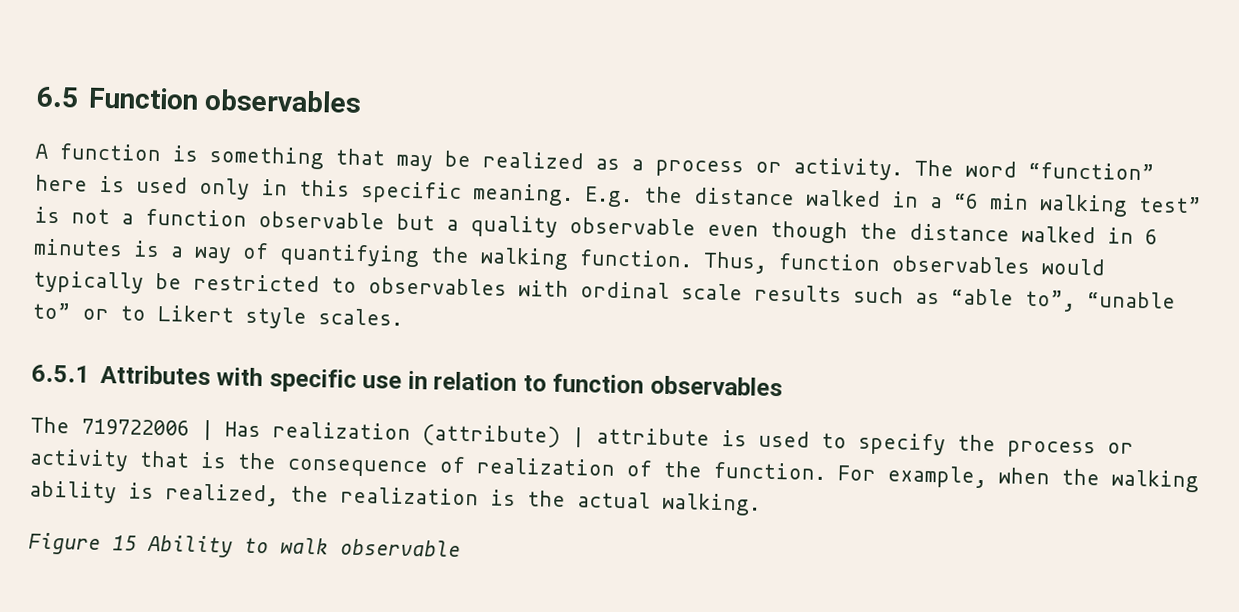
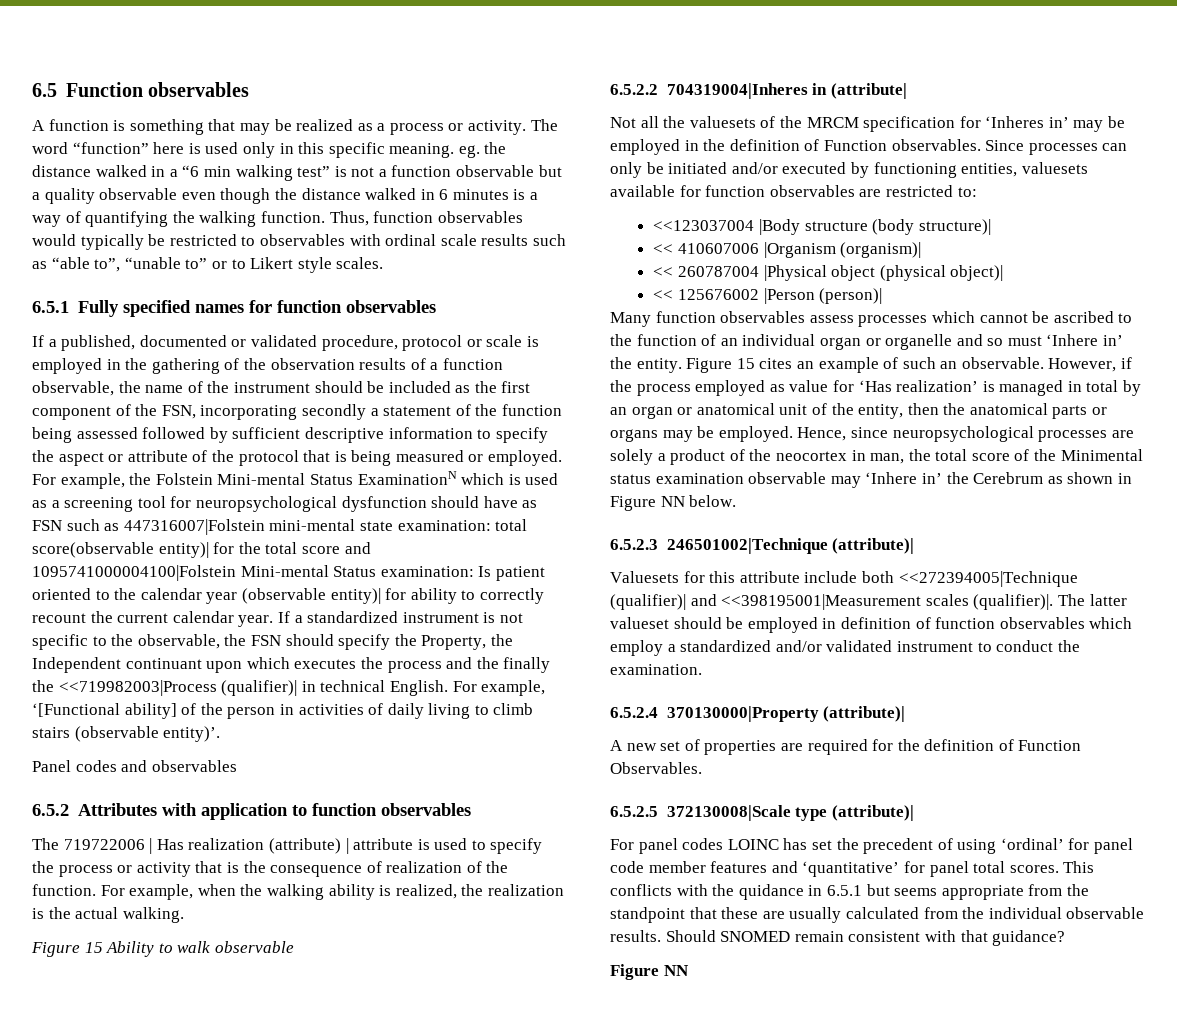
- The word “function” here is used only in this specific meaning. E.g. the distance walked in a “6 min walking test” is not a function observable but a quality observable even though the distance walked in 6 minutes is a way of quantifying the walking function.
+ The word “function” here is used only in this specific meaning. eg. the distance walked in a “6 min walking test” is not a function observable but a quality observable even though the distance walked in 6 minutes is a way of quantifying the walking function.
- 6.5.1 Attributes with specific use in relation to function observables
+ 6.5.1 Fully specified names for function observables
+ If a published, documented or validated procedure, protocol or scale is employed in the gathering of the observation results of a function observable, the name of the instrument should be included as the first component of the FSN, incorporating secondly a statement of the function being assessed followed by sufficient descriptive information to specify the aspect or attribute of the protocol that is being measured or employed. For example, the Folstein Mini-mental Status ExaminationN which is used as a screening tool for neuropsychological dysfunction should have as FSN such as 447316007|Folstein mini-mental state examination: total score(observable entity)| for the total score and 1095741000004100|Folstein Mini-mental Status examination: Is patient oriented to the calendar year (observable entity)| for ability to correctly recount the current calendar year. If a standardized instrument is not specific to the observable, the FSN should specify the Property, the Independent continuant upon which executes the process and the finally the <<719982003|Process (qualifier)| in technical English. For example, ‘[Functional ability] of the person in activities of daily living to climb stairs (observable entity)’.
+ Panel codes and observables
+ 6.5.2 Attributes with application to function observables
+ 6.5.2.2 704319004|Inheres in (attribute|
+ Not all the valuesets of the MRCM specification for ‘Inheres in’ may be employed in the definition of Function observables. Since processes can only be initiated and/or executed by functioning entities, valuesets available for function observables are restricted to:
+ <<123037004 |Body structure (body structure)|
+ << 410607006 |Organism (organism)|
+ << 260787004 |Physical object (physical object)|
+ << 125676002 |Person (person)|
+ Many function observables assess processes which cannot be ascribed to the function of an individual organ or organelle and so must ‘Inhere in’ the entity. Figure 15 cites an example of such an observable. However, if the process employed as value for ‘Has realization’ is managed in total by an organ or anatomical unit of the entity, then the anatomical parts or organs may be employed. Hence, since neuropsychological processes are solely a product of the neocortex in man, the total score of the Minimental status examination observable may ‘Inhere in’ the Cerebrum as shown in Figure NN below.
+ 6.5.2.3 246501002|Technique (attribute)|
+ Valuesets for this attribute include both <<272394005|Technique (qualifier)| and <<398195001|Measurement scales (qualifier)|. The latter valueset should be employed in definition of function observables which employ a standardized and/or validated instrument to conduct the examination.
+ 6.5.2.4 370130000|Property (attribute)|
+ A new set of properties are required for the definition of Function Observables.
+ 6.5.2.5 372130008|Scale type (attribute)|
+ For panel codes LOINC has set the precedent of using ‘ordinal’ for panel code member features and ‘quantitative’ for panel total scores. This conflicts with the quidance in 6.5.1 but seems appropriate from the standpoint that these are usually calculated from the individual observable results. Should SNOMED remain consistent with that guidance?
+ Figure NN

